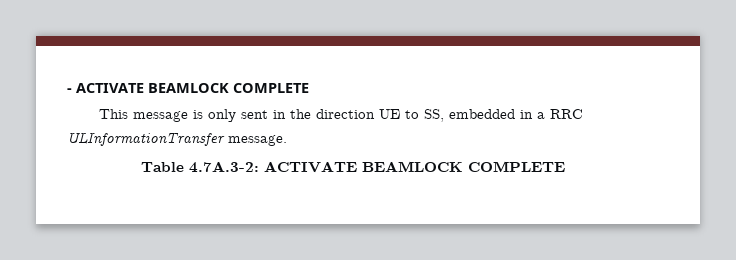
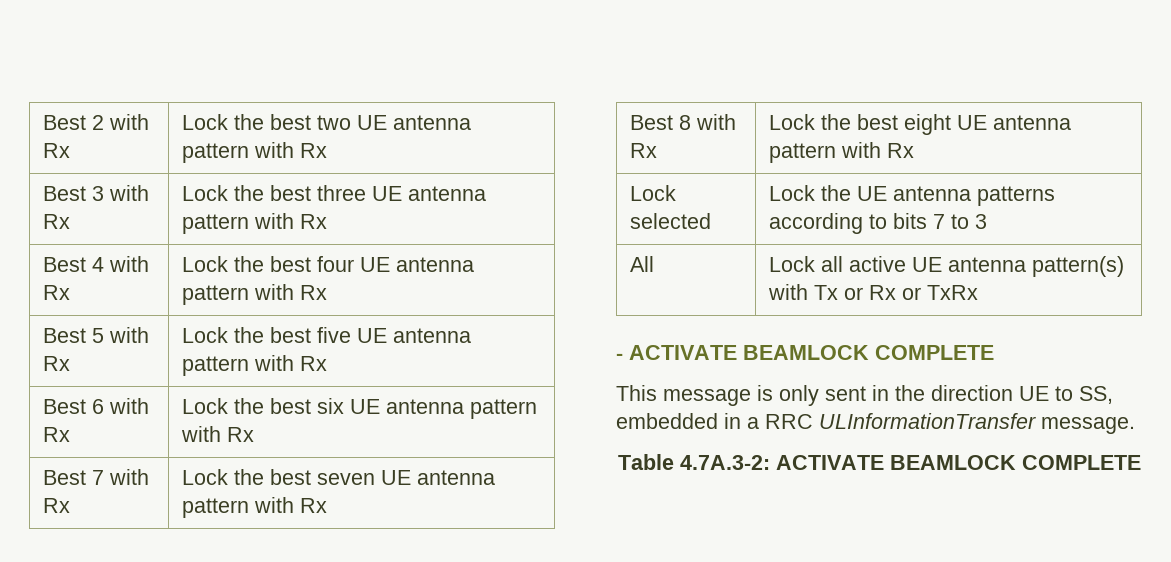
+ Best 2 with Rx | Lock the best two UE antenna pattern with Rx
+ Best 3 with Rx | Lock the best three UE antenna pattern with Rx
+ Best 4 with Rx | Lock the best four UE antenna pattern with Rx
+ Best 5 with Rx | Lock the best five UE antenna pattern with Rx
+ Best 6 with Rx | Lock the best six UE antenna pattern with Rx
+ Best 7 with Rx | Lock the best seven UE antenna pattern with Rx
+ Best 8 with Rx | Lock the best eight UE antenna pattern with Rx
+ Lock selected | Lock the UE antenna patterns according to bits 7 to 3
+ All | Lock all active UE antenna pattern(s) with Tx or Rx or TxRx

